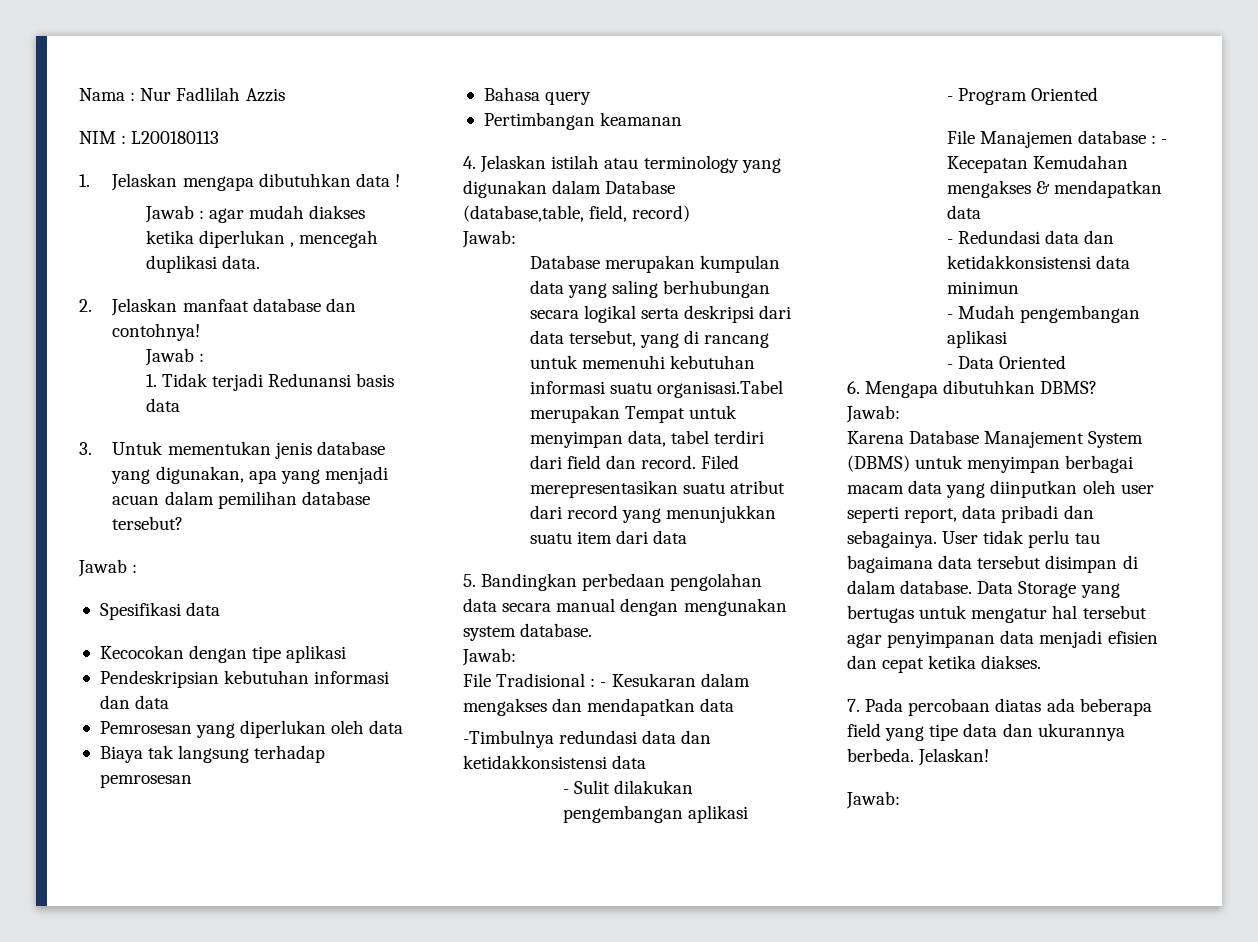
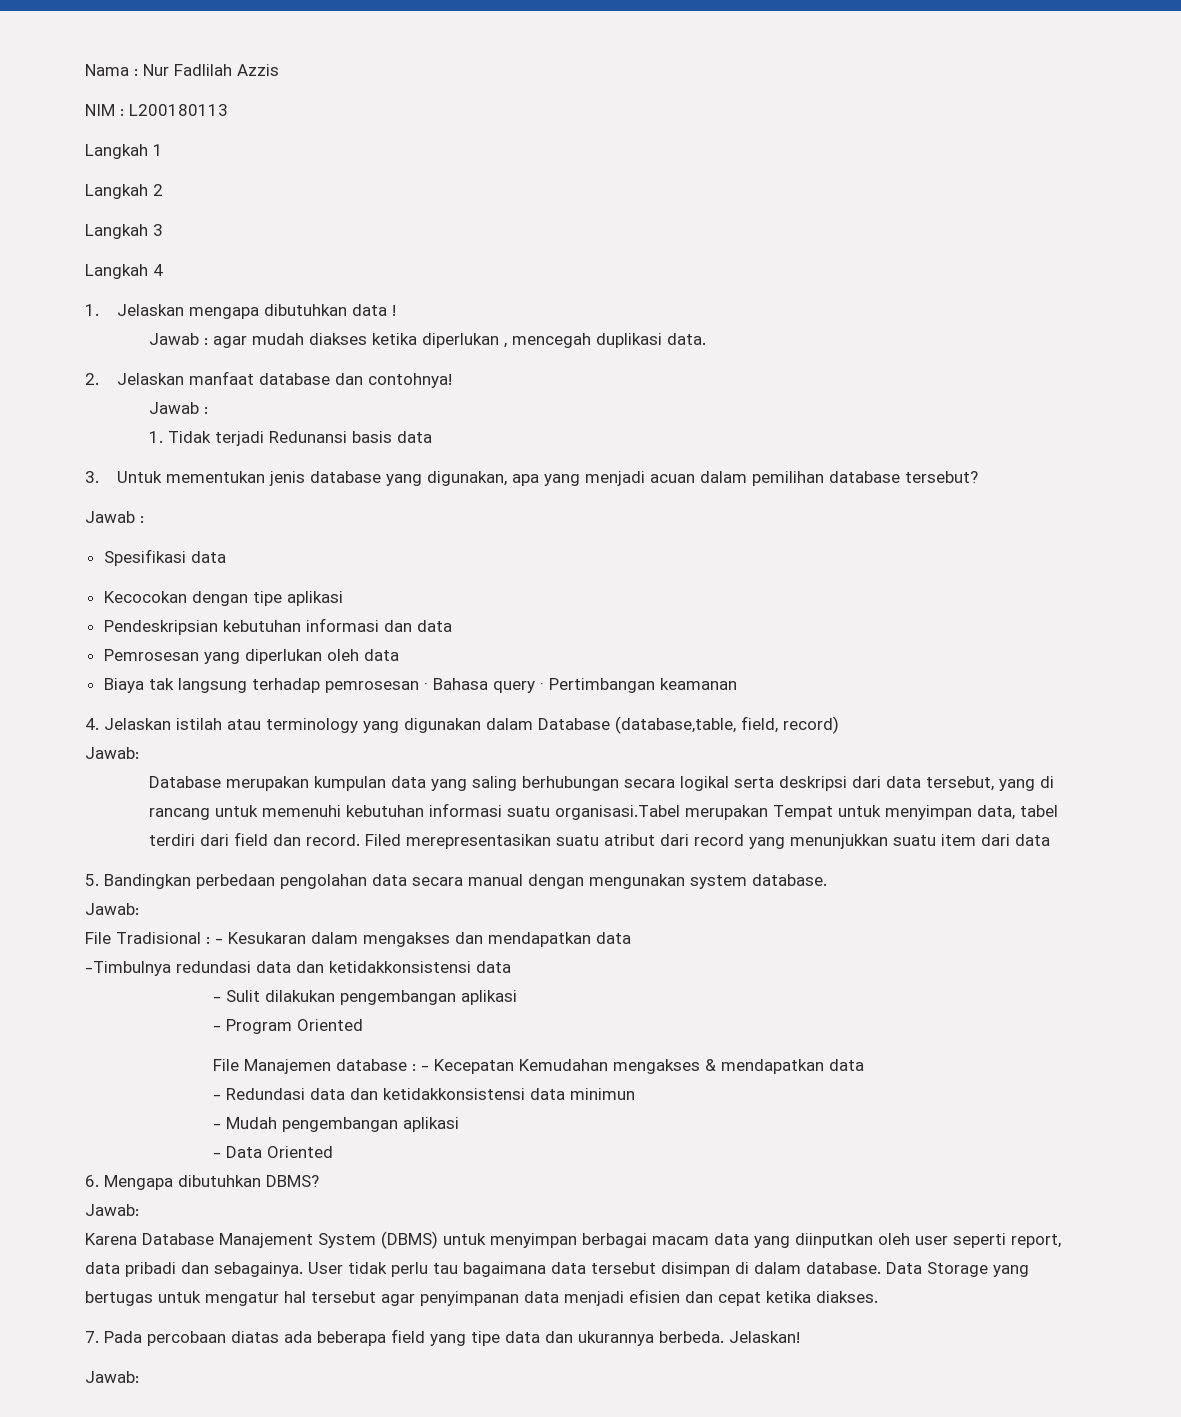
+ Langkah 1
+ Langkah 2
+ Langkah 3
+ Langkah 4
- Biaya tak langsung terhadap pemrosesan
- Bahasa query
- Pertimbangan keamanan
+ Biaya tak langsung terhadap pemrosesan · Bahasa query · Pertimbangan keamanan

